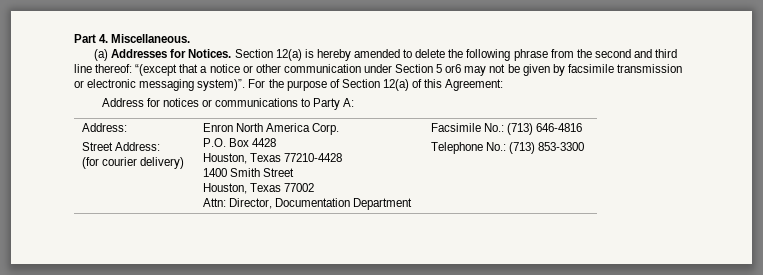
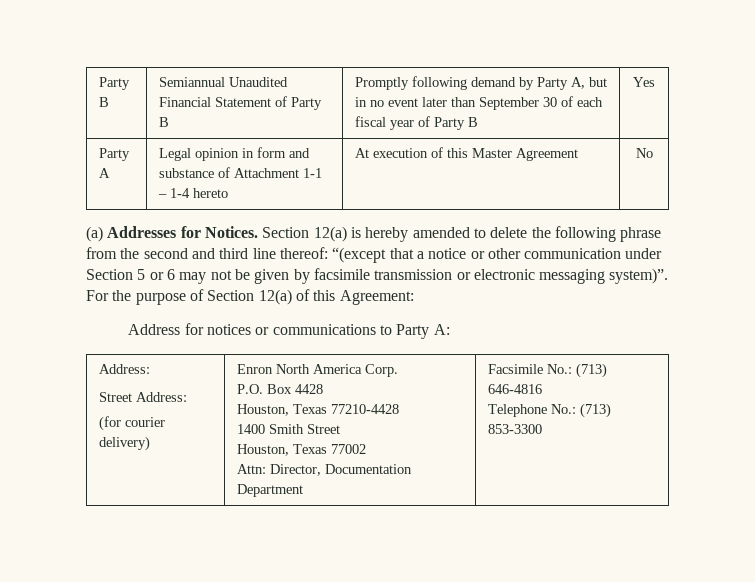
- Part 4. Miscellaneous.
+ Party B | Semiannual Unaudited Financial Statement of Party B | Promptly following demand by Party A, but in no event later than September 30 of each fiscal year of Party B | Yes
+ Party A | Legal opinion in form and substance of Attachment 1-1 – 1-4 hereto | At execution of this Master Agreement | No
- Section 12(a) is hereby amended to delete the following phrase from the second and third line thereof: “(except that a notice or other communication under Section 5 or6 may not be given by facsimile transmission or electronic messaging system)”.
+ Section 12(a) is hereby amended to delete the following phrase from the second and third line thereof: “(except that a notice or other communication under Section 5 or 6 may not be given by facsimile transmission or electronic messaging system)”.

